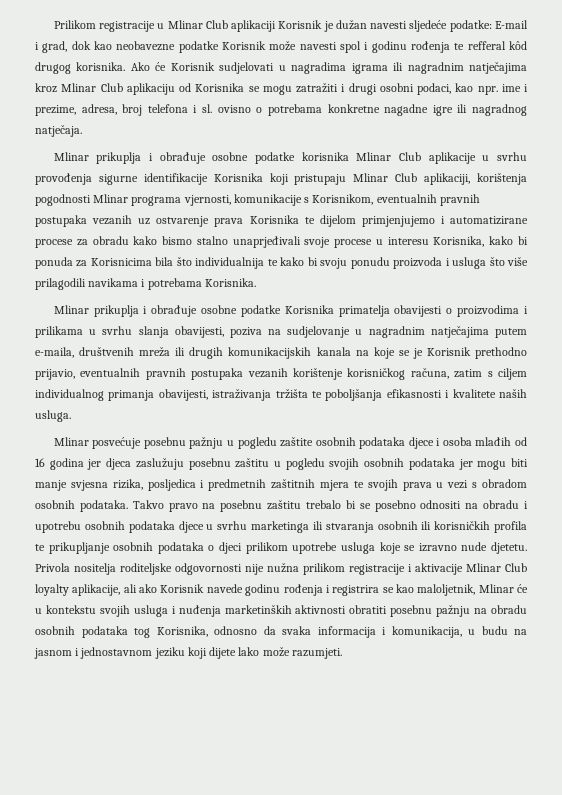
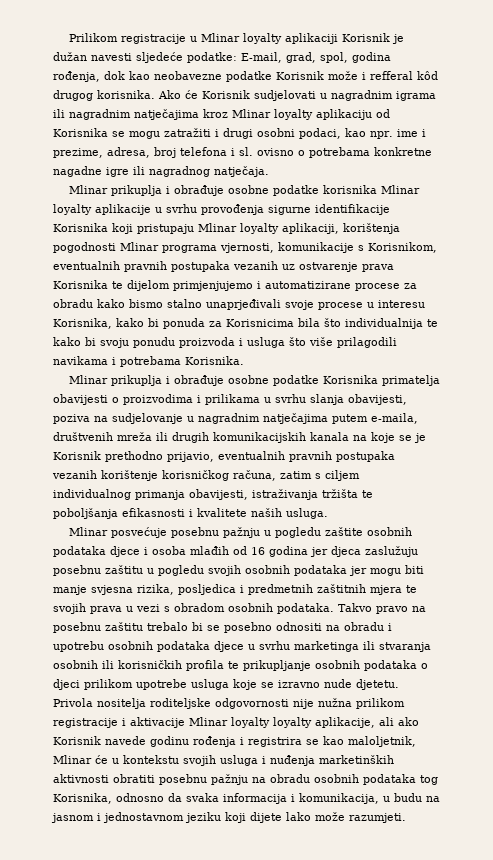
- Prilikom registracije u Mlinar Club aplikaciji Korisnik je dužan navesti sljedeće podatke: E-mail i grad, dok kao neobavezne podatke Korisnik može navesti spol i godinu rođenja te refferal kôd drugog korisnika.
+ Prilikom registracije u Mlinar loyalty aplikaciji Korisnik je dužan navesti sljedeće podatke: E-mail, grad, spol, godina rođenja, dok kao neobavezne podatke Korisnik može i refferal kôd drugog korisnika.
- Ako će Korisnik sudjelovati u nagradima igrama ili nagradnim natječajima kroz Mlinar Club aplikaciju od Korisnika se mogu zatražiti i drugi osobni podaci, kao npr. ime i prezime, adresa, broj telefona i sl. ovisno o potrebama konkretne nagadne igre ili nagradnog natječaja.
+ Ako će Korisnik sudjelovati u nagradnim igrama ili nagradnim natječajima kroz Mlinar loyalty aplikaciju od Korisnika se mogu zatražiti i drugi osobni podaci, kao npr. ime i prezime, adresa, broj telefona i sl. ovisno o potrebama konkretne nagadne igre ili nagradnog natječaja.
- Mlinar prikuplja i obrađuje osobne podatke korisnika Mlinar Club aplikacije u svrhu provođenja sigurne identifikacije Korisnika koji pristupaju Mlinar Club aplikaciji, korištenja pogodnosti Mlinar programa vjernosti, komunikacije s Korisnikom, eventualnih pravnih postupaka vezanih uz ostvarenje prava Korisnika te dijelom primjenjujemo i automatizirane procese za obradu kako bismo stalno unaprjeđivali svoje procese u interesu Korisnika, kako bi ponuda za Korisnicima bila što individualnija te kako bi svoju ponudu proizvoda i usluga što više prilagodili navikama i potrebama Korisnika.
+ Mlinar prikuplja i obrađuje osobne podatke korisnika Mlinar loyalty aplikacije u svrhu provođenja sigurne identifikacije Korisnika koji pristupaju Mlinar loyalty aplikaciji, korištenja pogodnosti Mlinar programa vjernosti, komunikacije s Korisnikom, eventualnih pravnih postupaka vezanih uz ostvarenje prava Korisnika te dijelom primjenjujemo i automatizirane procese za obradu kako bismo stalno unaprjeđivali svoje procese u interesu Korisnika, kako bi ponuda za Korisnicima bila što individualnija te kako bi svoju ponudu proizvoda i usluga što više prilagodili navikama i potrebama Korisnika.
- Privola nositelja roditeljske odgovornosti nije nužna prilikom registracije i aktivacije Mlinar Club loyalty aplikacije, ali ako Korisnik navede godinu rođenja i registrira se kao maloljetnik, Mlinar će u kontekstu svojih usluga i nuđenja marketinških aktivnosti obratiti posebnu pažnju na obradu osobnih podataka tog Korisnika, odnosno da svaka informacija i komunikacija, u budu na jasnom i jednostavnom jeziku koji dijete lako može razumjeti.
+ Privola nositelja roditeljske odgovornosti nije nužna prilikom registracije i aktivacije Mlinar loyalty loyalty aplikacije, ali ako Korisnik navede godinu rođenja i registrira se kao maloljetnik, Mlinar će u kontekstu svojih usluga i nuđenja marketinških aktivnosti obratiti posebnu pažnju na obradu osobnih podataka tog Korisnika, odnosno da svaka informacija i komunikacija, u budu na jasnom i jednostavnom jeziku koji dijete lako može razumjeti.

